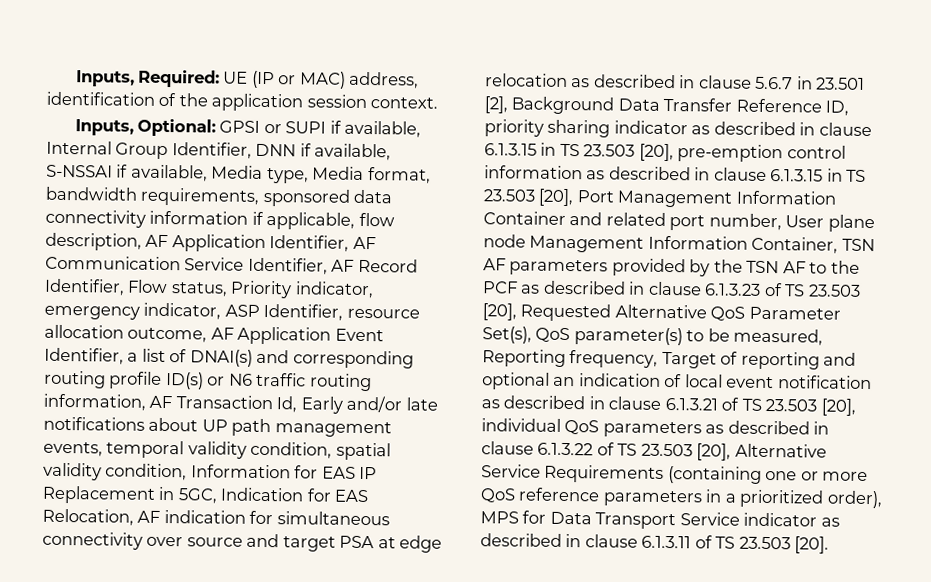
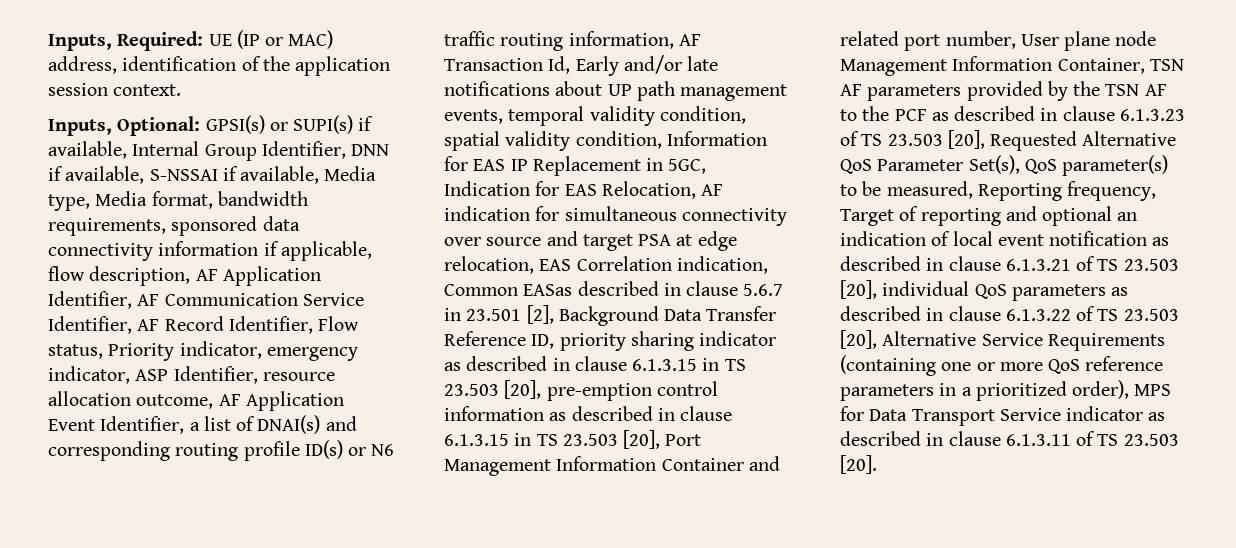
- GPSI or SUPI if available, Internal Group Identifier, DNN if available, S-NSSAI if available, Media type, Media format, bandwidth requirements, sponsored data connectivity information if applicable, flow description, AF Application Identifier, AF Communication Service Identifier, AF Record Identifier, Flow status, Priority indicator, emergency indicator, ASP Identifier, resource allocation outcome, AF Application Event Identifier, a list of DNAI(s) and corresponding routing profile ID(s) or N6 traffic routing information, AF Transaction Id, Early and/or late notifications about UP path management events, temporal validity condition, spatial validity condition, Information for EAS IP Replacement in 5GC, Indication for EAS Relocation, AF indication for simultaneous connectivity over source and target PSA at edge relocation as described in clause 5.6.7 in 23.501 [2], Background Data Transfer Reference ID, priority sharing indicator as described in clause 6.1.3.15 in TS 23.503 [20], pre-emption control information as described in clause 6.1.3.15 in TS 23.503 [20], Port Management Information Container and related port number, User plane node Management Information Container, TSN AF parameters provided by the TSN AF to the PCF as described in clause 6.1.3.23 of TS 23.503 [20], Requested Alternative QoS Parameter Set(s), QoS parameter(s) to be measured, Reporting frequency, Target of reporting and optional an indication of local event notification as described in clause 6.1.3.21 of TS 23.503 [20], individual QoS parameters as described in clause 6.1.3.22 of TS 23.503 [20], Alternative Service Requirements (containing one or more QoS reference parameters in a prioritized order), MPS for Data Transport Service indicator as described in clause 6.1.3.11 of TS 23.503 [20].
+ GPSI(s) or SUPI(s) if available, Internal Group Identifier, DNN if available, S-NSSAI if available, Media type, Media format, bandwidth requirements, sponsored data connectivity information if applicable, flow description, AF Application Identifier, AF Communication Service Identifier, AF Record Identifier, Flow status, Priority indicator, emergency indicator, ASP Identifier, resource allocation outcome, AF Application Event Identifier, a list of DNAI(s) and corresponding routing profile ID(s) or N6 traffic routing information, AF Transaction Id, Early and/or late notifications about UP path management events, temporal validity condition, spatial validity condition, Information for EAS IP Replacement in 5GC, Indication for EAS Relocation, AF indication for simultaneous connectivity over source and target PSA at edge relocation, EAS Correlation indication, Common EASas described in clause 5.6.7 in 23.501 [2], Background Data Transfer Reference ID, priority sharing indicator as described in clause 6.1.3.15 in TS 23.503 [20], pre-emption control information as described in clause 6.1.3.15 in TS 23.503 [20], Port Management Information Container and related port number, User plane node Management Information Container, TSN AF parameters provided by the TSN AF to the PCF as described in clause 6.1.3.23 of TS 23.503 [20], Requested Alternative QoS Parameter Set(s), QoS parameter(s) to be measured, Reporting frequency, Target of reporting and optional an indication of local event notification as described in clause 6.1.3.21 of TS 23.503 [20], individual QoS parameters as described in clause 6.1.3.22 of TS 23.503 [20], Alternative Service Requirements (containing one or more QoS reference parameters in a prioritized order), MPS for Data Transport Service indicator as described in clause 6.1.3.11 of TS 23.503 [20].

